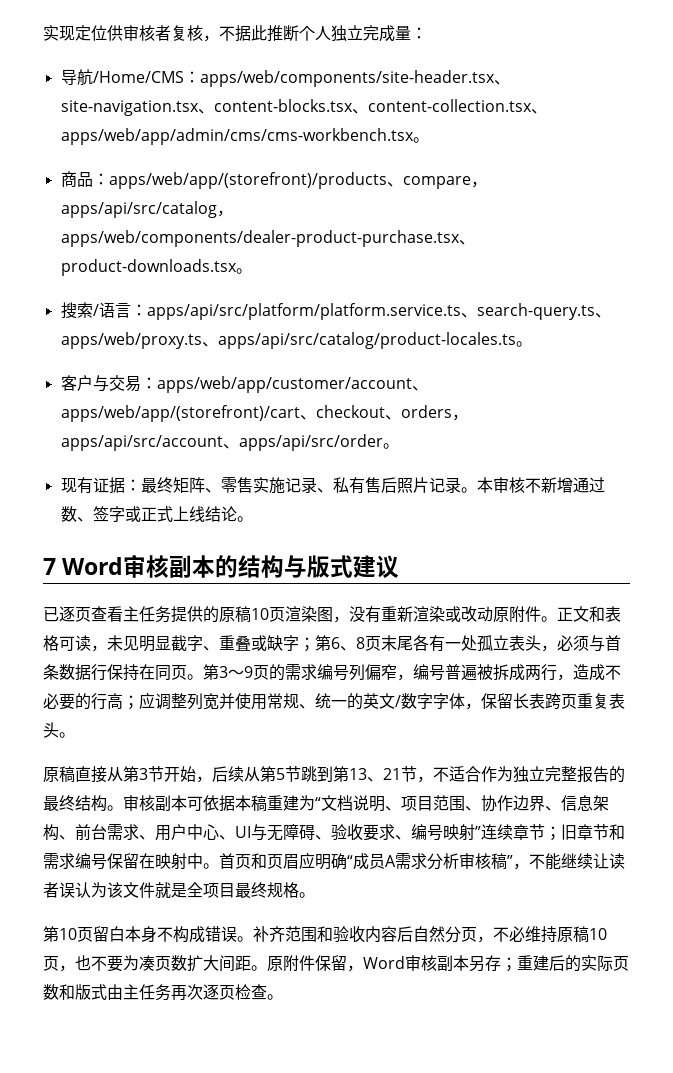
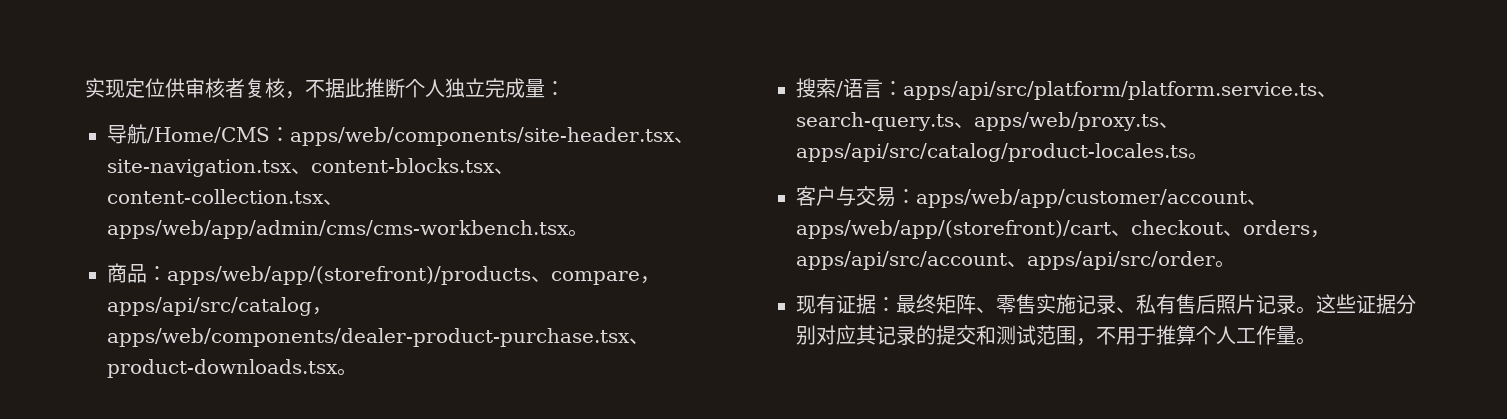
- 本审核不新增通过数、签字或正式上线结论。
- 7 Word审核副本的结构与版式建议
- 已逐页查看主任务提供的原稿10页渲染图，没有重新渲染或改动原附件。正文和表格可读，未见明显截字、重叠或缺字；第6、8页末尾各有一处孤立表头，必须与首条数据行保持在同页。第3～9页的需求编号列偏窄，编号普遍被拆成两行，造成不必要的行高；应调整列宽并使用常规、统一的英文/数字字体，保留长表跨页重复表头。
- 原稿直接从第3节开始，后续从第5节跳到第13、21节，不适合作为独立完整报告的最终结构。审核副本可依据本稿重建为“文档说明、项目范围、协作边界、信息架构、前台需求、用户中心、UI与无障碍、验收要求、编号映射”连续章节；旧章节和需求编号保留在映射中。首页和页眉应明确“成员A需求分析审核稿”，不能继续让读者误认为该文件就是全项目最终规格。
- 第10页留白本身不构成错误。补齐范围和验收内容后自然分页，不必维持原稿10页，也不要为凑页数扩大间距。原附件保留，Word审核副本另存；重建后的实际页数和版式由主任务再次逐页检查。
+ 这些证据分别对应其记录的提交和测试范围，不用于推算个人工作量。

